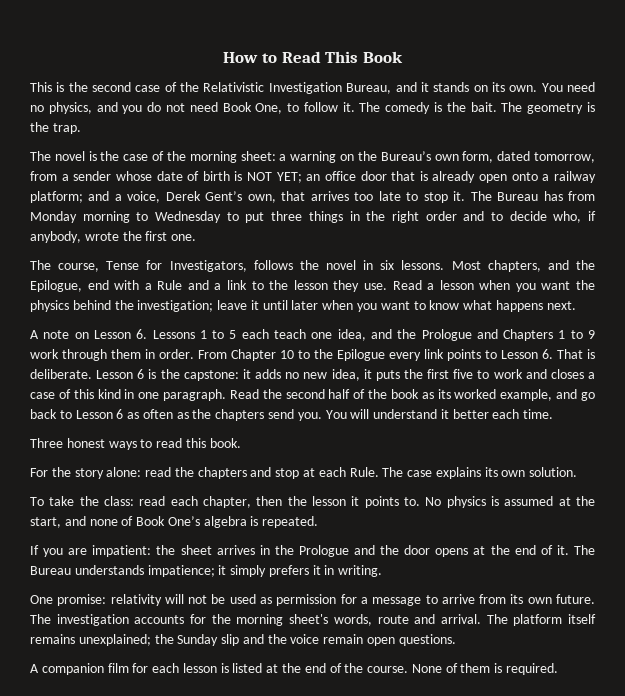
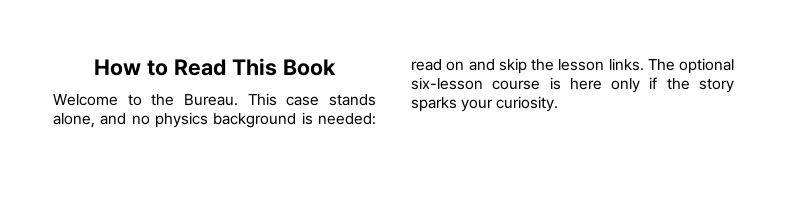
- This is the second case of the Relativistic Investigation Bureau, and it stands on its own. You need no physics, and you do not need Book One, to follow it. The comedy is the bait. The geometry is the trap.
- The novel is the case of the morning sheet: a warning on the Bureau’s own form, dated tomorrow, from a sender whose date of birth is NOT YET; an office door that is already open onto a railway platform; and a voice, Derek Gent’s own, that arrives too late to stop it. The Bureau has from Monday morning to Wednesday to put three things in the right order and to decide who, if anybody, wrote the first one.
- The course, Tense for Investigators, follows the novel in six lessons. Most chapters, and the Epilogue, end with a Rule and a link to the lesson they use. Read a lesson when you want the physics behind the investigation; leave it until later when you want to know what happens next.
- A note on Lesson 6. Lessons 1 to 5 each teach one idea, and the Prologue and Chapters 1 to 9 work through them in order. From Chapter 10 to the Epilogue every link points to Lesson 6. That is deliberate. Lesson 6 is the capstone: it adds no new idea, it puts the first five to work and closes a case of this kind in one paragraph. Read the second half of the book as its worked example, and go back to Lesson 6 as often as the chapters send you. You will understand it better each time.
- Three honest ways to read this book.
- For the story alone: read the chapters and stop at each Rule. The case explains its own solution.
- To take the class: read each chapter, then the lesson it points to. No physics is assumed at the start, and none of Book One’s algebra is repeated.
- If you are impatient: the sheet arrives in the Prologue and the door opens at the end of it. The Bureau understands impatience; it simply prefers it in writing.
- One promise: relativity will not be used as permission for a message to arrive from its own future. The investigation accounts for the morning sheet's words, route and arrival. The platform itself remains unexplained; the Sunday slip and the voice remain open questions.
- A companion film for each lesson is listed at the end of the course. None of them is required.
+ Welcome to the Bureau. This case stands alone, and no physics background is needed: read on and skip the lesson links. The optional six-lesson course is here only if the story sparks your curiosity.

